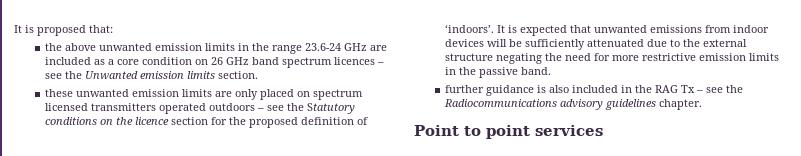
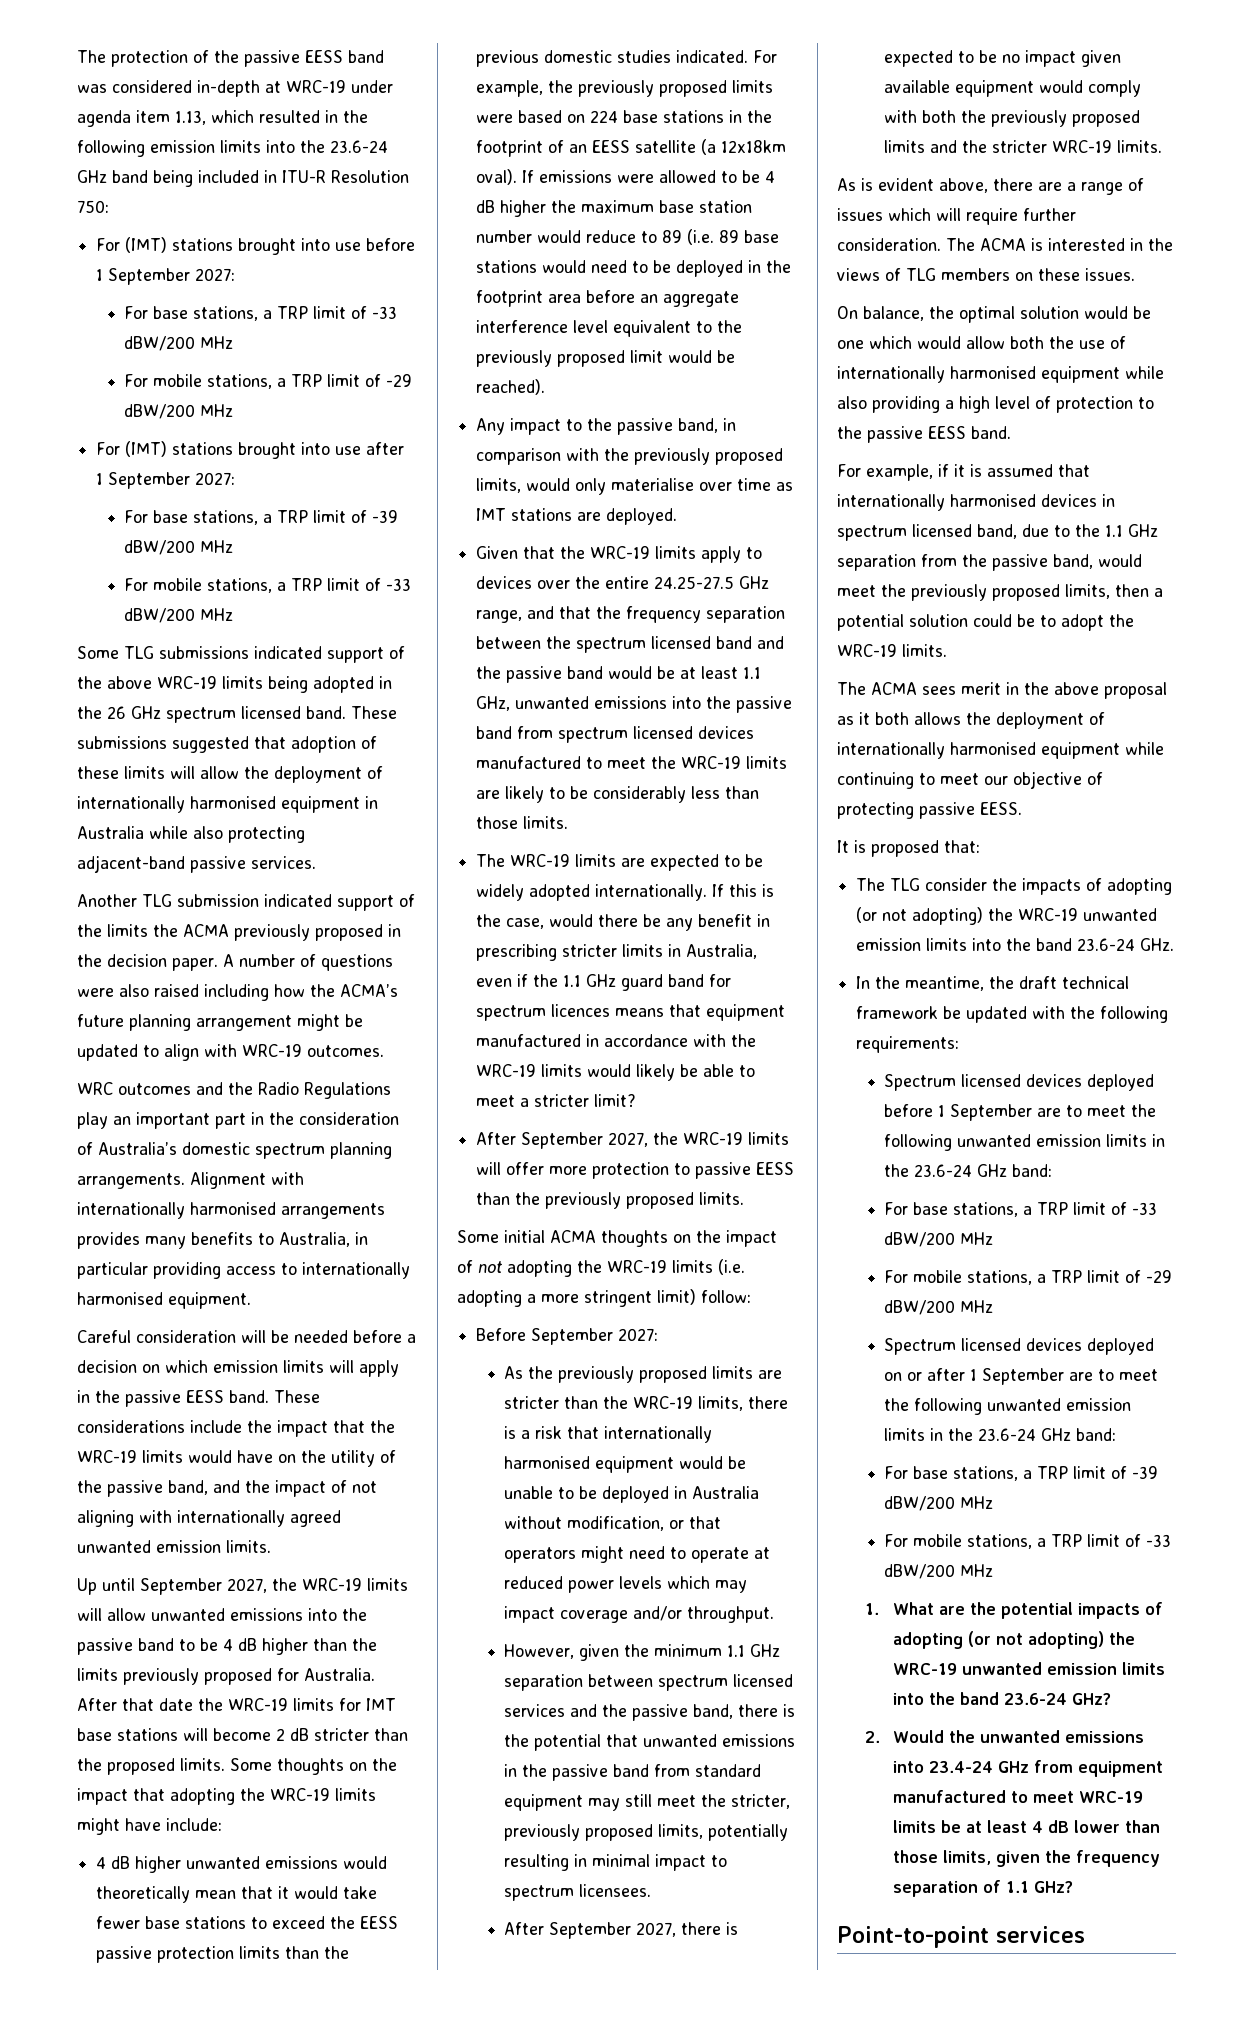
+ The protection of the passive EESS band was considered in-depth at WRC-19 under agenda item 1.13, which resulted in the following emission limits into the 23.6-24 GHz band being included in ITU-R Resolution 750:
+ For (IMT) stations brought into use before 1 September 2027:
+ For base stations, a TRP limit of -33 dBW/200 MHz
+ For mobile stations, a TRP limit of -29 dBW/200 MHz
+ For (IMT) stations brought into use after 1 September 2027:
+ For base stations, a TRP limit of -39 dBW/200 MHz
+ For mobile stations, a TRP limit of -33 dBW/200 MHz
+ Some TLG submissions indicated support of the above WRC-19 limits being adopted in the 26 GHz spectrum licensed band. These submissions suggested that adoption of these limits will allow the deployment of internationally harmonised equipment in Australia while also protecting adjacent-band passive services.
+ Another TLG submission indicated support of the limits the ACMA previously proposed in the decision paper. A number of questions were also raised including how the ACMA’s future planning arrangement might be updated to align with WRC-19 outcomes.
+ WRC outcomes and the Radio Regulations play an important part in the consideration of Australia’s domestic spectrum planning arrangements. Alignment with internationally harmonised arrangements provides many benefits to Australia, in particular providing access to internationally harmonised equipment.
+ Careful consideration will be needed before a decision on which emission limits will apply in the passive EESS band. These considerations include the impact that the WRC-19 limits would have on the utility of the passive band, and the impact of not aligning with internationally agreed unwanted emission limits.
+ Up until September 2027, the WRC-19 limits will allow unwanted emissions into the passive band to be 4 dB higher than the limits previously proposed for Australia. After that date the WRC-19 limits for IMT base stations will become 2 dB stricter than the proposed limits. Some thoughts on the impact that adopting the WRC-19 limits might have include:
+ 4 dB higher unwanted emissions would theoretically mean that it would take fewer base stations to exceed the EESS passive protection limits than the previous domestic studies indicated. For example, the previously proposed limits were based on 224 base stations in the footprint of an EESS satellite (a 12x18km oval). If emissions were allowed to be 4 dB higher the maximum base station number would reduce to 89 (i.e. 89 base stations would need to be deployed in the footprint area before an aggregate interference level equivalent to the previously proposed limit would be reached).
+ Any impact to the passive band, in comparison with the previously proposed limits, would only materialise over time as IMT stations are deployed.
+ Given that the WRC-19 limits apply to devices over the entire 24.25-27.5 GHz range, and that the frequency separation between the spectrum licensed band and the passive band would be at least 1.1 GHz, unwanted emissions into the passive band from spectrum licensed devices manufactured to meet the WRC-19 limits are likely to be considerably less than those limits.
+ The WRC-19 limits are expected to be widely adopted internationally. If this is the case, would there be any benefit in prescribing stricter limits in Australia, even if the 1.1 GHz guard band for spectrum licences means that equipment manufactured in accordance with the WRC-19 limits would likely be able to meet a stricter limit?
+ After September 2027, the WRC-19 limits will offer more protection to passive EESS than the previously proposed limits.
+ Some initial ACMA thoughts on the impact of not adopting the WRC-19 limits (i.e. adopting a more stringent limit) follow:
+ Before September 2027:
+ As the previously proposed limits are stricter than the WRC-19 limits, there is a risk that internationally harmonised equipment would be unable to be deployed in Australia without modification, or that operators might need to operate at reduced power levels which may impact coverage and/or throughput.
+ However, given the minimum 1.1 GHz separation between spectrum licensed services and the passive band, there is the potential that unwanted emissions in the passive band from standard equipment may still meet the stricter, previously proposed limits, potentially resulting in minimal impact to spectrum licensees.
+ After September 2027, there is expected to be no impact given available equipment would comply with both the previously proposed limits and the stricter WRC-19 limits.
+ As is evident above, there are a range of issues which will require further consideration. The ACMA is interested in the views of TLG members on these issues.
+ On balance, the optimal solution would be one which would allow both the use of internationally harmonised equipment while also providing a high level of protection to the passive EESS band.
+ For example, if it is assumed that internationally harmonised devices in spectrum licensed band, due to the 1.1 GHz separation from the passive band, would meet the previously proposed limits, then a potential solution could be to adopt the WRC-19 limits.
+ The ACMA sees merit in the above proposal as it both allows the deployment of internationally harmonised equipment while continuing to meet our objective of protecting passive EESS.
  It is proposed that:
- the above unwanted emission limits in the range 23.6-24 GHz are included as a core condition on 26 GHz band spectrum licences – see the Unwanted emission limits section.
- these unwanted emission limits are only placed on spectrum licensed transmitters operated outdoors – see the Statutory conditions on the licence section for the proposed definition of ‘indoors’. It is expected that unwanted emissions from indoor devices will be sufficiently attenuated due to the external structure negating the need for more restrictive emission limits in the passive band.
- further guidance is also included in the RAG Tx – see the Radiocommunications advisory guidelines chapter.
- Point to point services
+ The TLG consider the impacts of adopting (or not adopting) the WRC-19 unwanted emission limits into the band 23.6-24 GHz.
+ In the meantime, the draft technical framework be updated with the following requirements:
+ Spectrum licensed devices deployed before 1 September are to meet the following unwanted emission limits in the 23.6-24 GHz band:
+ For base stations, a TRP limit of -33 dBW/200 MHz
+ For mobile stations, a TRP limit of -29 dBW/200 MHz
+ Spectrum licensed devices deployed on or after 1 September are to meet the following unwanted emission limits in the 23.6-24 GHz band:
+ For base stations, a TRP limit of -39 dBW/200 MHz
+ For mobile stations, a TRP limit of -33 dBW/200 MHz
+ 1. What are the potential impacts of adopting (or not adopting) the WRC-19 unwanted emission limits into the band 23.6-24 GHz?
+ 2. Would the unwanted emissions into 23.4-24 GHz from equipment manufactured to meet WRC-19 limits be at least 4 dB lower than those limits, given the frequency separation of 1.1 GHz?
+ Point-to-point services

